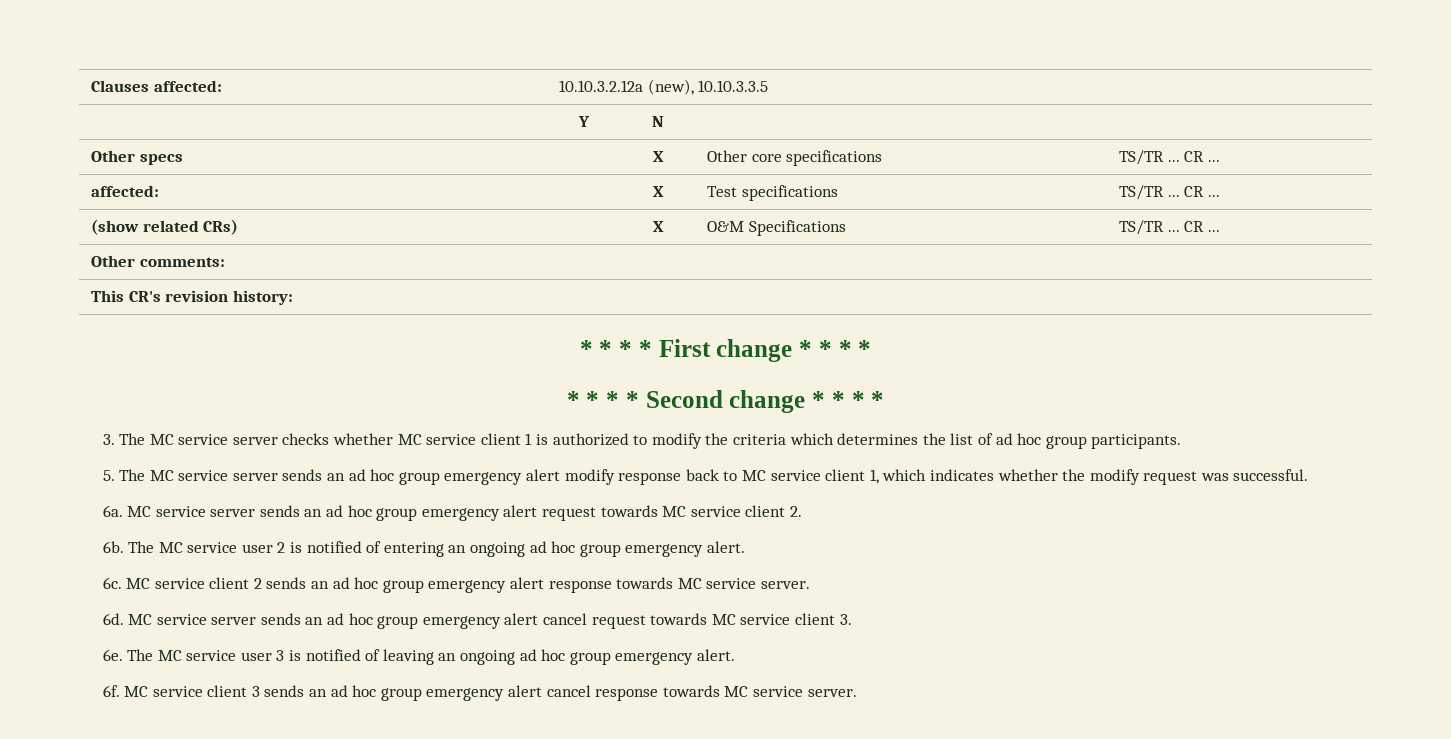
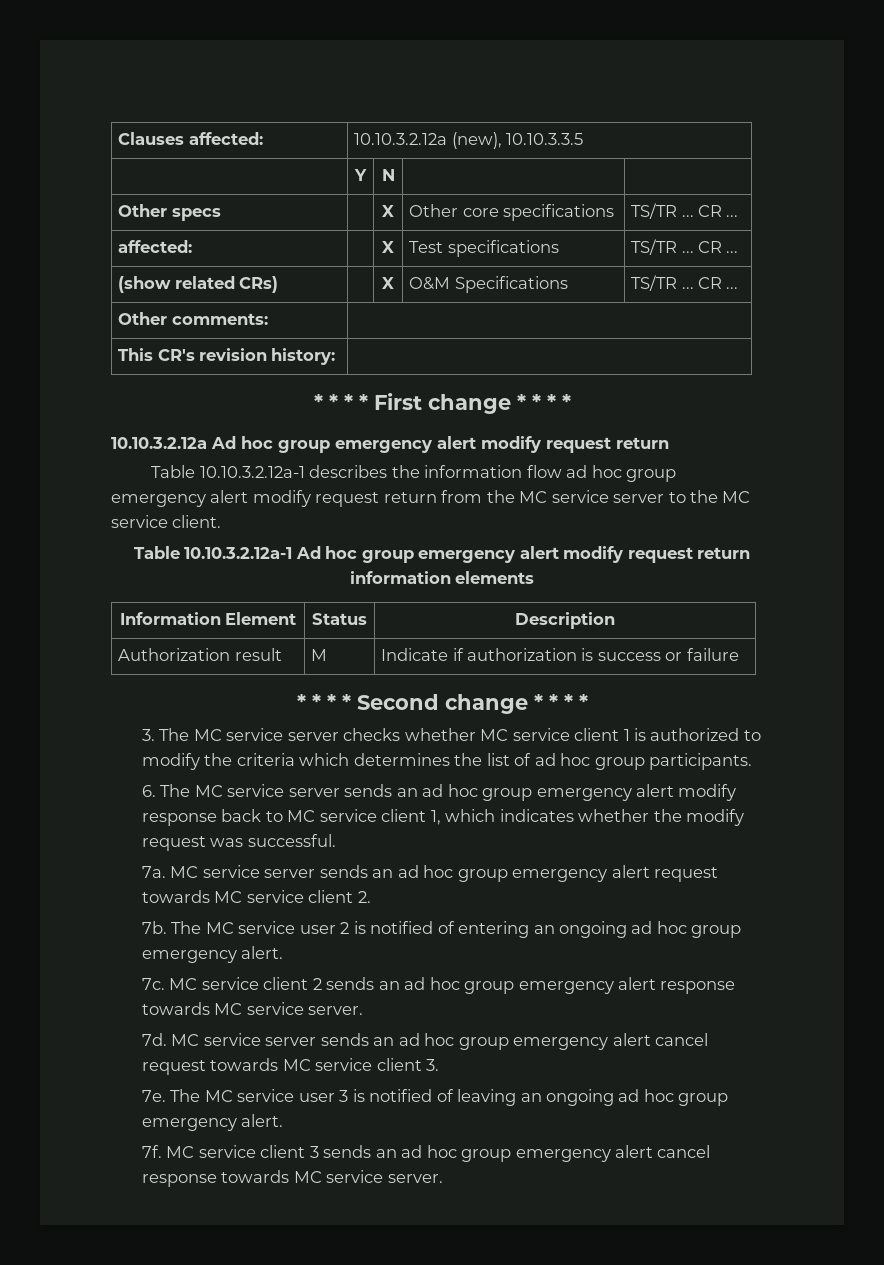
+ 10.10.3.2.12a Ad hoc group emergency alert modify request return
+ Table 10.10.3.2.12a-1 describes the information flow ad hoc group emergency alert modify request return from the MC service server to the MC service client.
+ Table 10.10.3.2.12a-1 Ad hoc group emergency alert modify request return information elements
+ Information Element | Status | Description
+ Authorization result | M | Indicate if authorization is success or failure
- 5. The MC service server sends an ad hoc group emergency alert modify response back to MC service client 1, which indicates whether the modify request was successful.
+ 6. The MC service server sends an ad hoc group emergency alert modify response back to MC service client 1, which indicates whether the modify request was successful.
- 6a.
+ 7a.
- 6b.
+ 7b.
- 6c.
+ 7c.
- 6d.
+ 7d.
- 6e.
+ 7e.
- 6f.
+ 7f.

